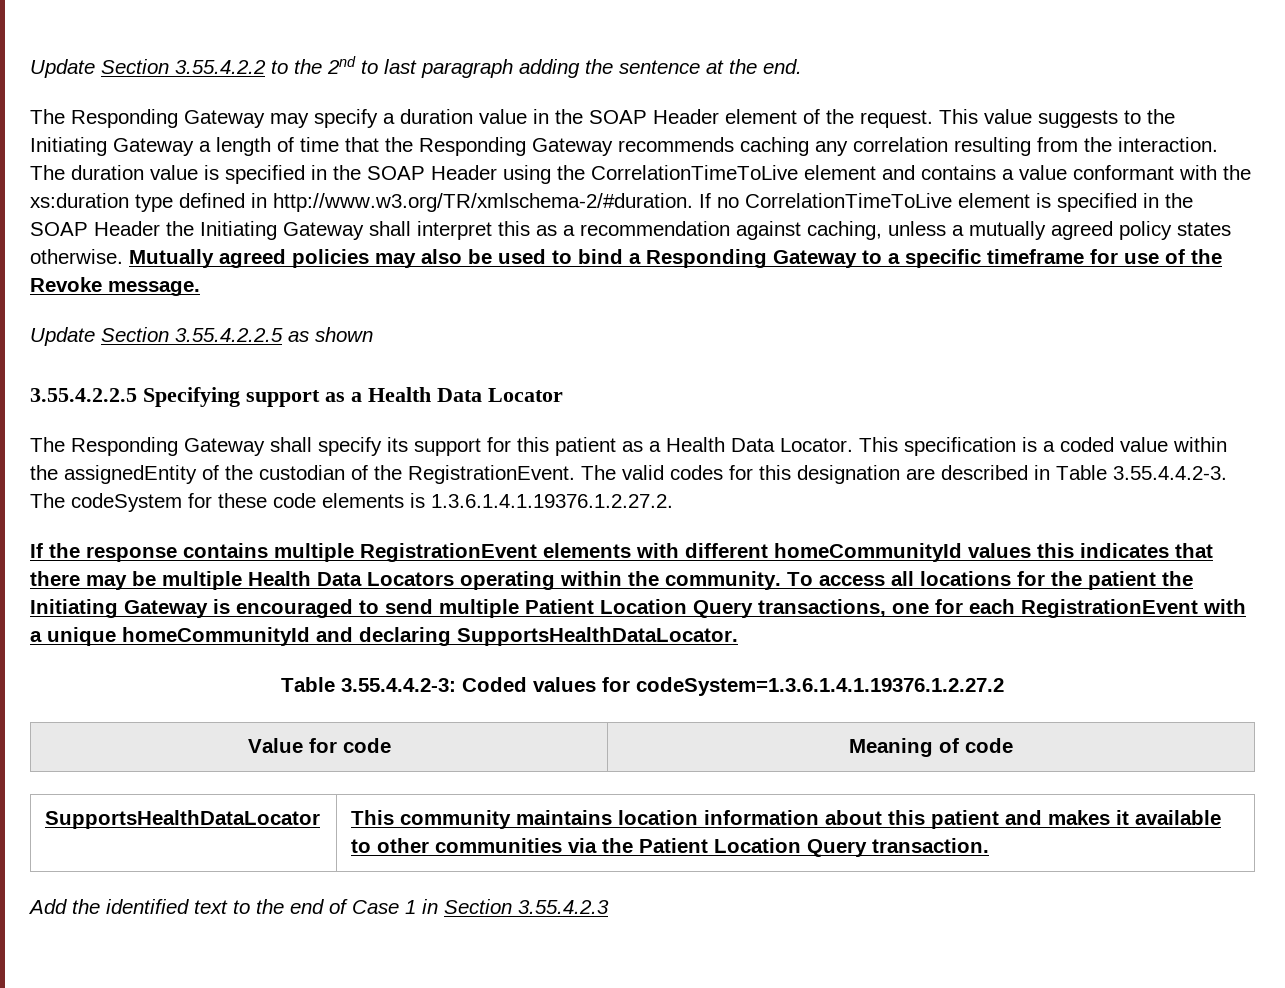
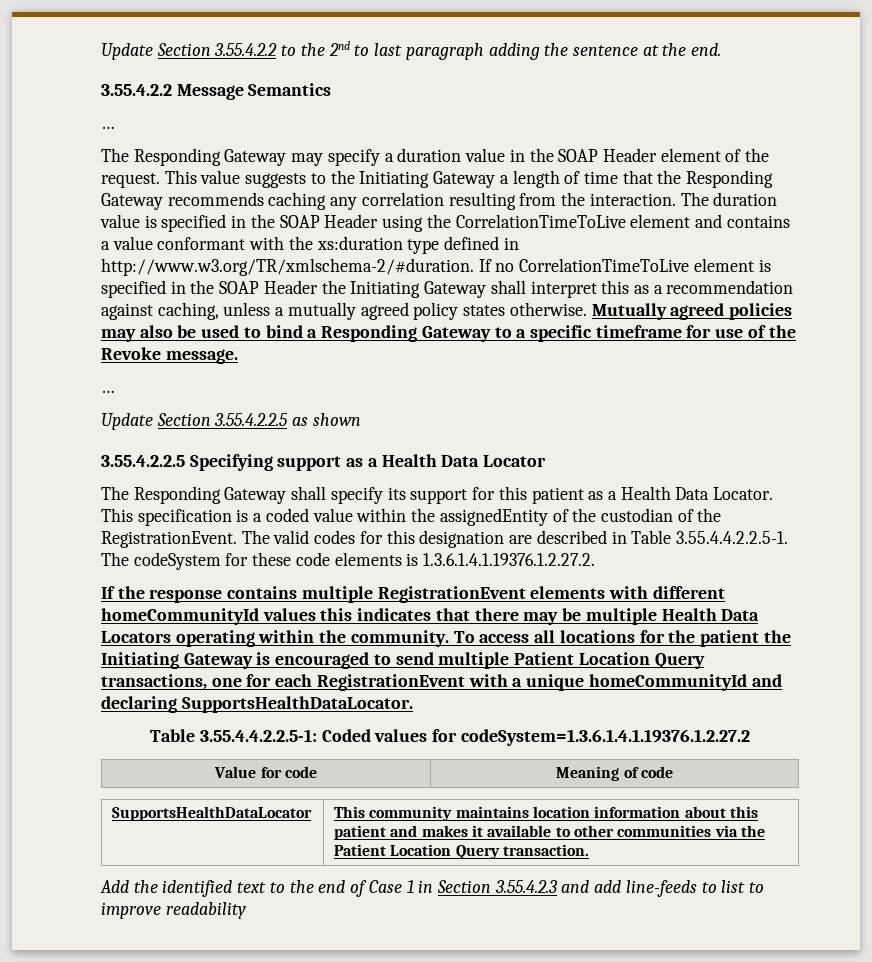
+ 3.55.4.2.2 Message Semantics
+ …
  Mutually agreed policies may also be used to bind a Responding Gateway to a specific timeframe for use of the Revoke message.
+ …
- The valid codes for this designation are described in Table 3.55.4.4.2-3. The codeSystem for these code elements is 1.3.6.1.4.1.19376.1.2.27.2.
+ The valid codes for this designation are described in Table 3.55.4.4.2.2.5-1. The codeSystem for these code elements is 1.3.6.1.4.1.19376.1.2.27.2.
- Table 3.55.4.4.2-3: Coded values for codeSystem=1.3.6.1.4.1.19376.1.2.27.2
+ Table 3.55.4.4.2.2.5-1: Coded values for codeSystem=1.3.6.1.4.1.19376.1.2.27.2
- Add the identified text to the end of Case 1 in Section 3.55.4.2.3
+ Add the identified text to the end of Case 1 in Section 3.55.4.2.3 and add line-feeds to list to improve readability

